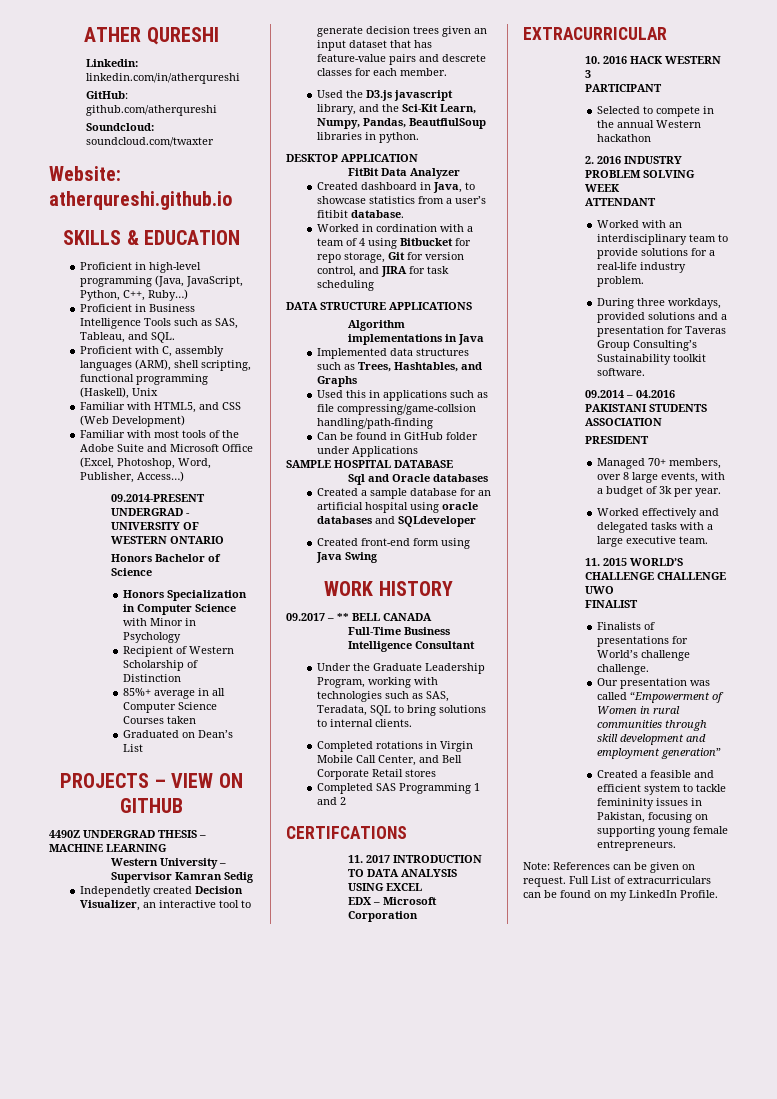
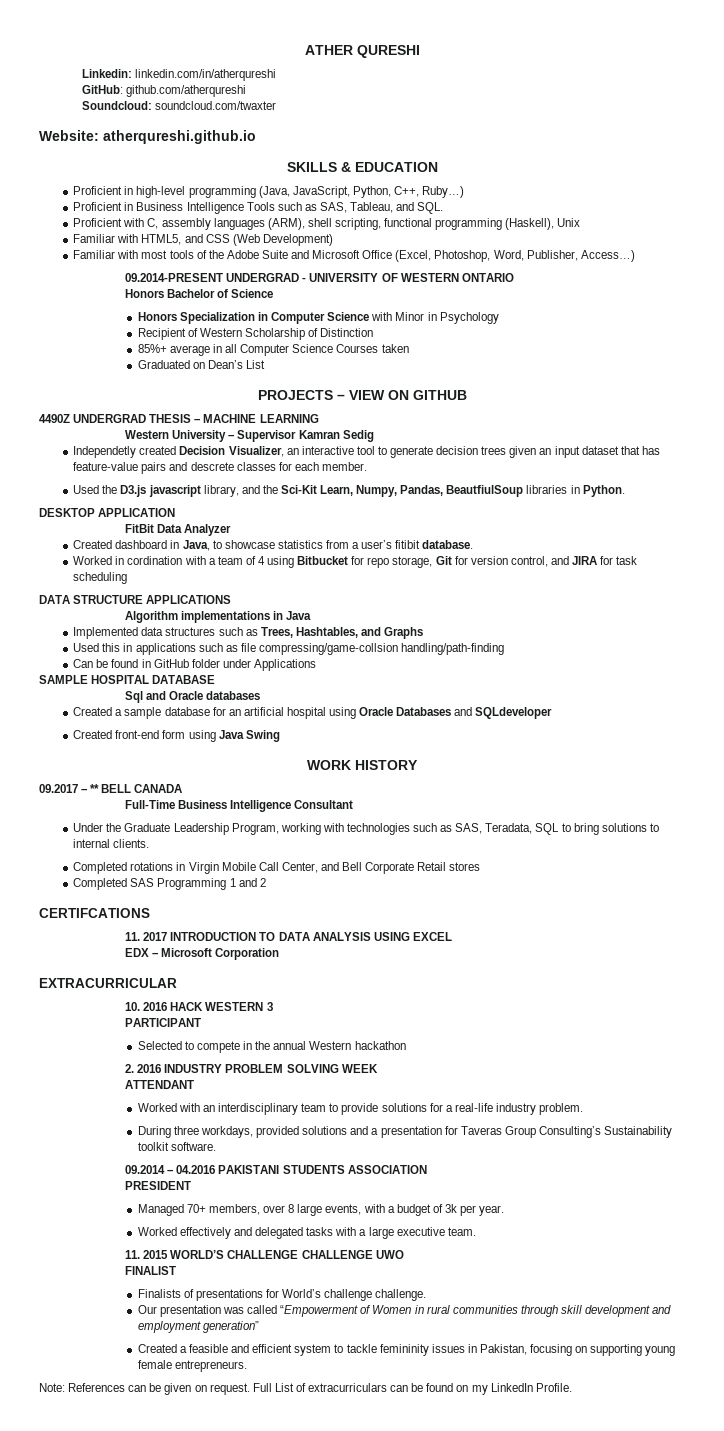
- Used the D3.js javascript library, and the Sci-Kit Learn, Numpy, Pandas, BeautfiulSoup libraries in python.
+ Used the D3.js javascript library, and the Sci-Kit Learn, Numpy, Pandas, BeautfiulSoup libraries in Python.
- Created a sample database for an artificial hospital using oracle databases and SQLdeveloper
+ Created a sample database for an artificial hospital using Oracle Databases and SQLdeveloper

